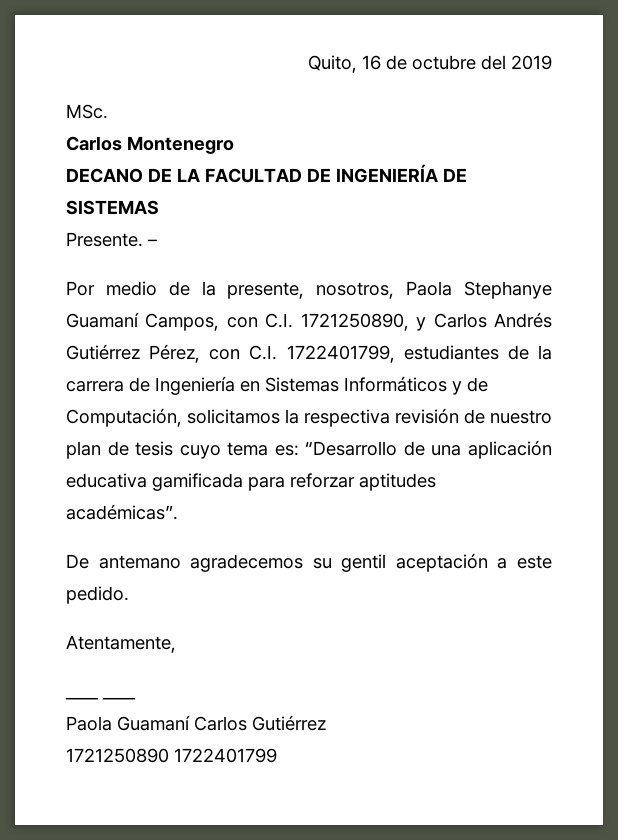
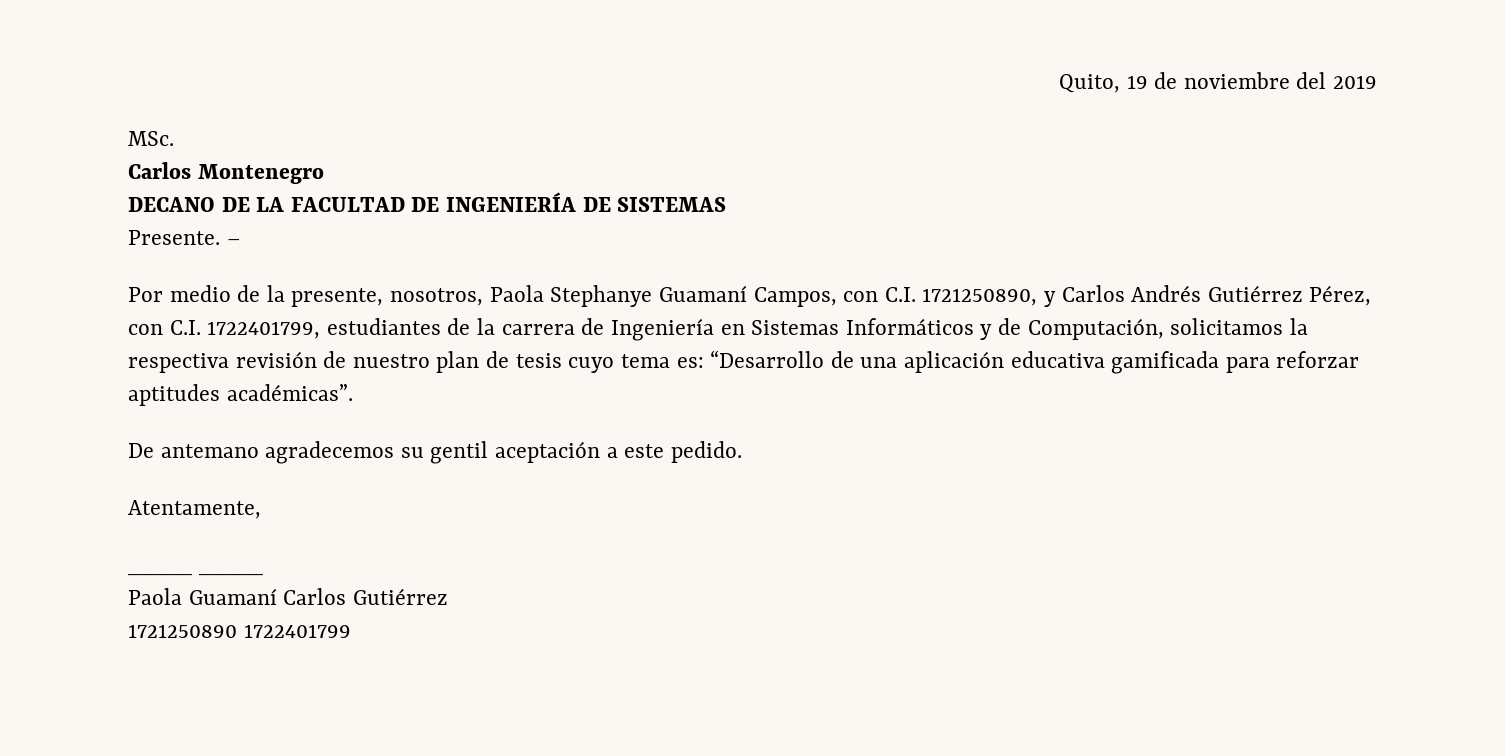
- Quito, 16 de octubre del 2019
+ Quito, 19 de noviembre del 2019

